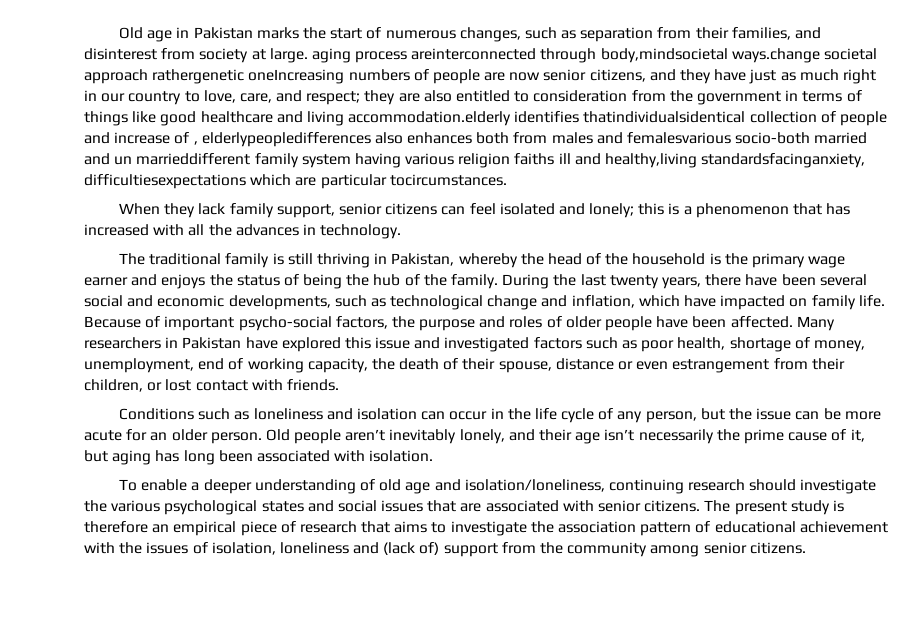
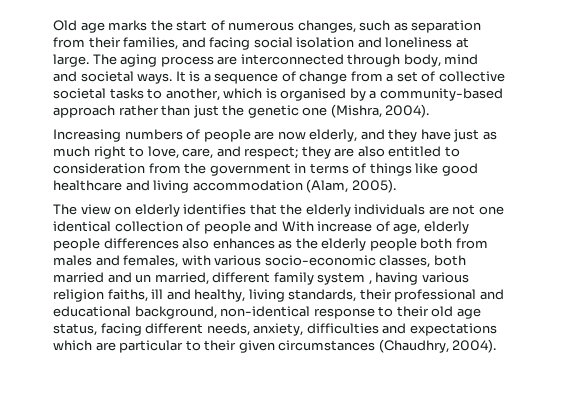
- Old age in Pakistan marks the start of numerous changes, such as separation from their families, and disinterest from society at large. aging process areinterconnected through body,mindsocietal ways.change societal approach rathergenetic oneIncreasing numbers of people are now senior citizens, and they have just as much right in our country to love, care, and respect;
+ Old age marks the start of numerous changes, such as separation from their families, and facing social isolation and loneliness at large. The aging process are interconnected through body, mind and societal ways. It is a sequence of change from a set of collective societal tasks to another, which is organised by a community-based approach rather than just the genetic one (Mishra, 2004).
+ Increasing numbers of people are now elderly, and they have just as much right to love, care, and respect;
- they are also entitled to consideration from the government in terms of things like good healthcare and living accommodation.elderly identifies thatindividualsidentical collection of people and increase of , elderlypeopledifferences also enhances both from males and femalesvarious socio-both married and un marrieddifferent family system having various religion faiths ill and healthy,living standardsfacinganxiety, difficultiesexpectations which are particular tocircumstances.
- When they lack family support, senior citizens can feel isolated and lonely; this is a phenomenon that has increased with all the advances in technology.
- The traditional family is still thriving in Pakistan, whereby the head of the household is the primary wage earner and enjoys the status of being the hub of the family. During the last twenty years, there have been several social and economic developments, such as technological change and inflation, which have impacted on family life. Because of important psycho-social factors, the purpose and roles of older people have been affected. Many researchers in Pakistan have explored this issue and investigated factors such as poor health, shortage of money, unemployment, end of working capacity, the death of their spouse, distance or even estrangement from their children, or lost contact with friends.
- Conditions such as loneliness and isolation can occur in the life cycle of any person, but the issue can be more acute for an older person. Old people aren’t inevitably lonely, and their age isn’t necessarily the prime cause of it, but aging has long been associated with isolation.
- To enable a deeper understanding of old age and isolation/loneliness, continuing research should investigate the various psychological states and social issues that are associated with senior citizens. The present study is therefore an empirical piece of research that aims to investigate the association pattern of educational achievement with the issues of isolation, loneliness and (lack of) support from the community among senior citizens.
+ they are also entitled to consideration from the government in terms of things like good healthcare and living accommodation (Alam, 2005).
+ The view on elderly identifies that the elderly individuals are not one identical collection of people and With increase of age, elderly people differences also enhances as the elderly people both from males and females, with various socio-economic classes, both married and un married, different family system , having various religion faiths, ill and healthy, living standards, their professional and educational background, non-identical response to their old age status, facing different needs, anxiety, difficulties and expectations which are particular to their given circumstances (Chaudhry, 2004).

